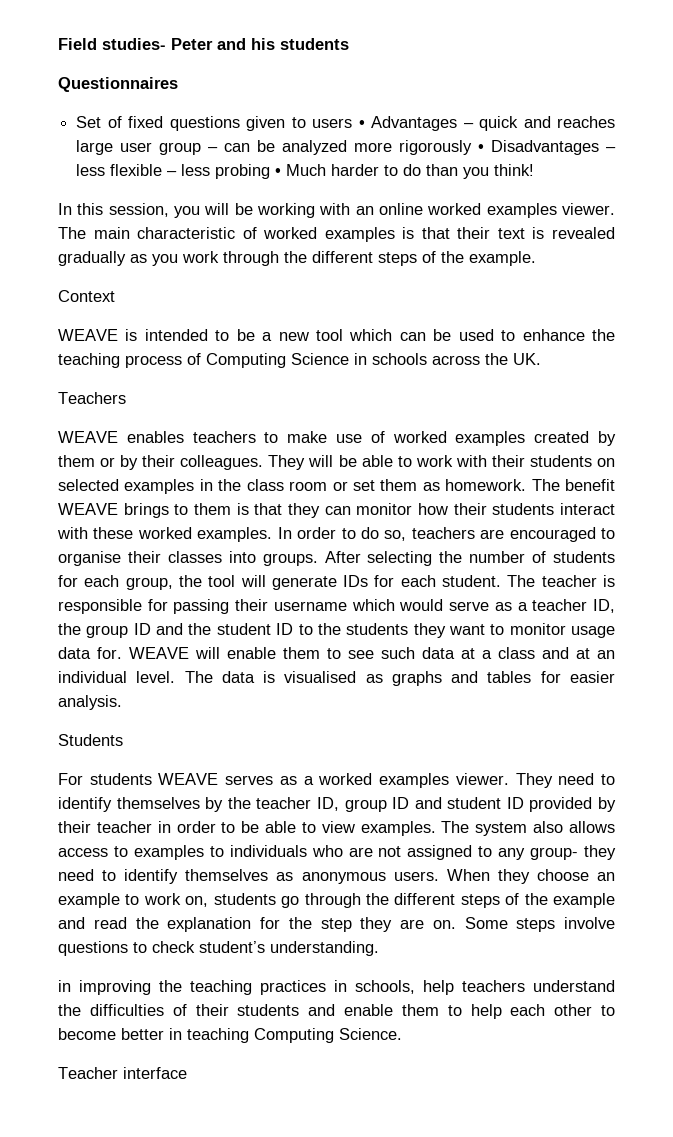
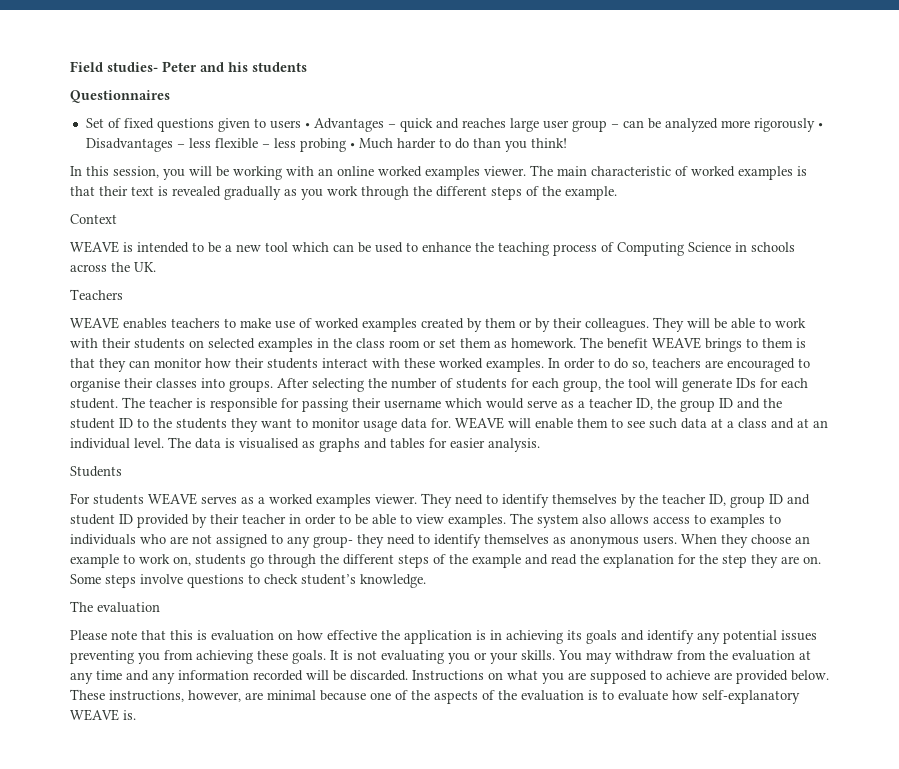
- Some steps involve questions to check student’s understanding.
- in improving the teaching practices in schools, help teachers understand the difficulties of their students and enable them to help each other to become better in teaching Computing Science.
- Teacher interface
+ Some steps involve questions to check student’s knowledge.
+ The evaluation
+ Please note that this is evaluation on how effective the application is in achieving its goals and identify any potential issues preventing you from achieving these goals. It is not evaluating you or your skills. You may withdraw from the evaluation at any time and any information recorded will be discarded. Instructions on what you are supposed to achieve are provided below. These instructions, however, are minimal because one of the aspects of the evaluation is to evaluate how self-explanatory WEAVE is.

